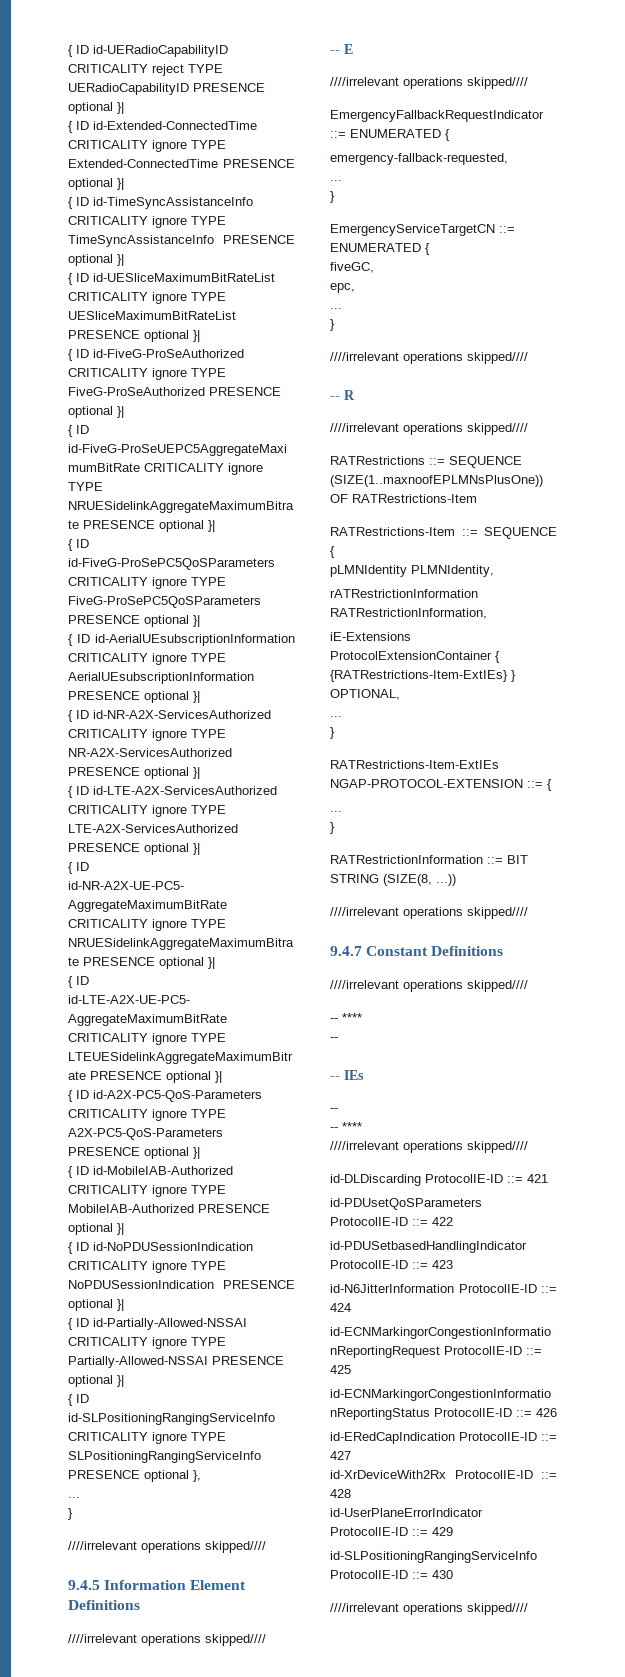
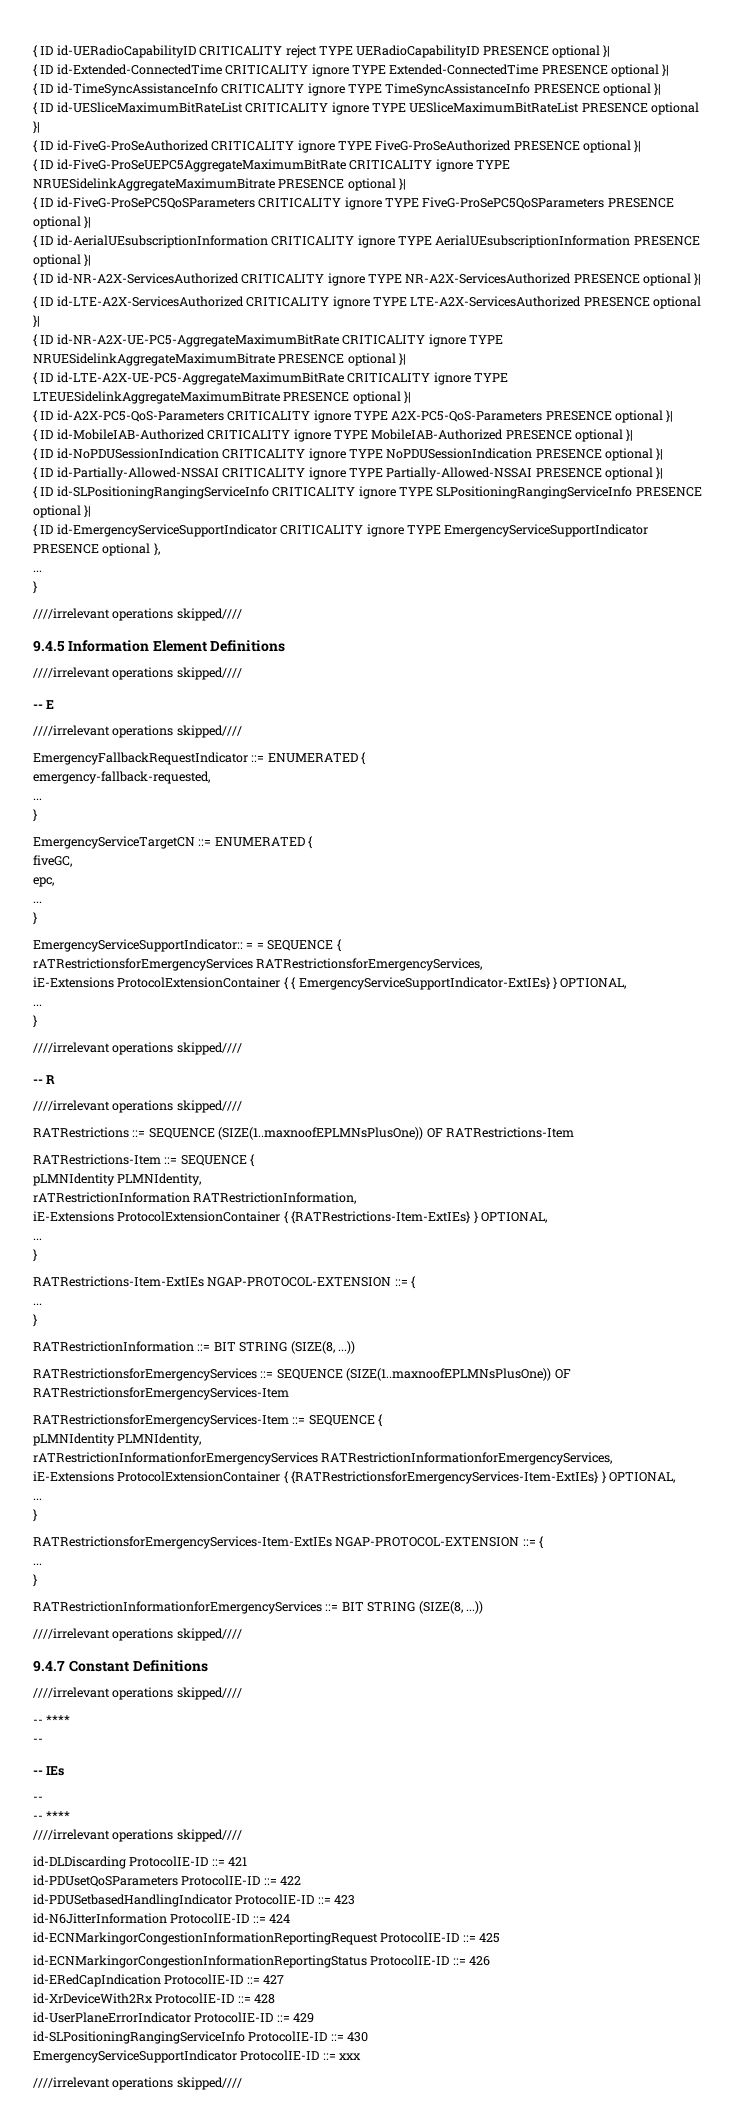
- { ID id-SLPositioningRangingServiceInfo CRITICALITY ignore TYPE SLPositioningRangingServiceInfo PRESENCE optional },
+ { ID id-SLPositioningRangingServiceInfo CRITICALITY ignore TYPE SLPositioningRangingServiceInfo PRESENCE optional }|
+ { ID id-EmergencyServiceSupportIndicator CRITICALITY ignore TYPE EmergencyServiceSupportIndicator PRESENCE optional },
+ EmergencyServiceSupportIndicator:: = = SEQUENCE {
+ rATRestrictionsforEmergencyServices RATRestrictionsforEmergencyServices,
+ iE-Extensions ProtocolExtensionContainer { { EmergencyServiceSupportIndicator-ExtIEs} } OPTIONAL,
+ ...
+ }
+ RATRestrictionsforEmergencyServices ::= SEQUENCE (SIZE(1..maxnoofEPLMNsPlusOne)) OF RATRestrictionsforEmergencyServices-Item
+ RATRestrictionsforEmergencyServices-Item ::= SEQUENCE {
+ pLMNIdentity PLMNIdentity,
+ rATRestrictionInformationforEmergencyServices RATRestrictionInformationforEmergencyServices,
+ iE-Extensions ProtocolExtensionContainer { {RATRestrictionsforEmergencyServices-Item-ExtIEs} } OPTIONAL,
+ ...
+ }
+ RATRestrictionsforEmergencyServices-Item-ExtIEs NGAP-PROTOCOL-EXTENSION ::= {
+ ...
+ }
+ RATRestrictionInformationforEmergencyServices ::= BIT STRING (SIZE(8, ...))
+ EmergencyServiceSupportIndicator ProtocolIE-ID ::= xxx

